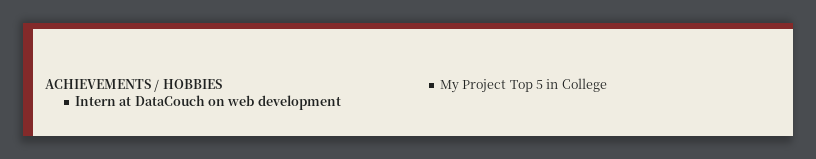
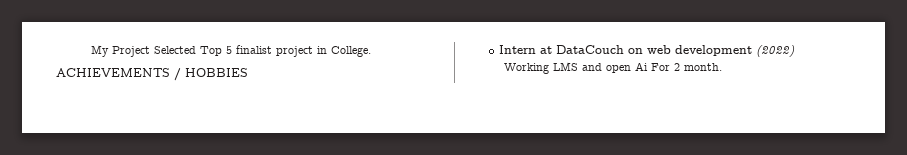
+ My Project Selected Top 5 finalist project in College.
- Intern at DataCouch on web development
- My Project Top 5 in College
+ Intern at DataCouch on web development (2022)
+ Working LMS and open Ai For 2 month.

